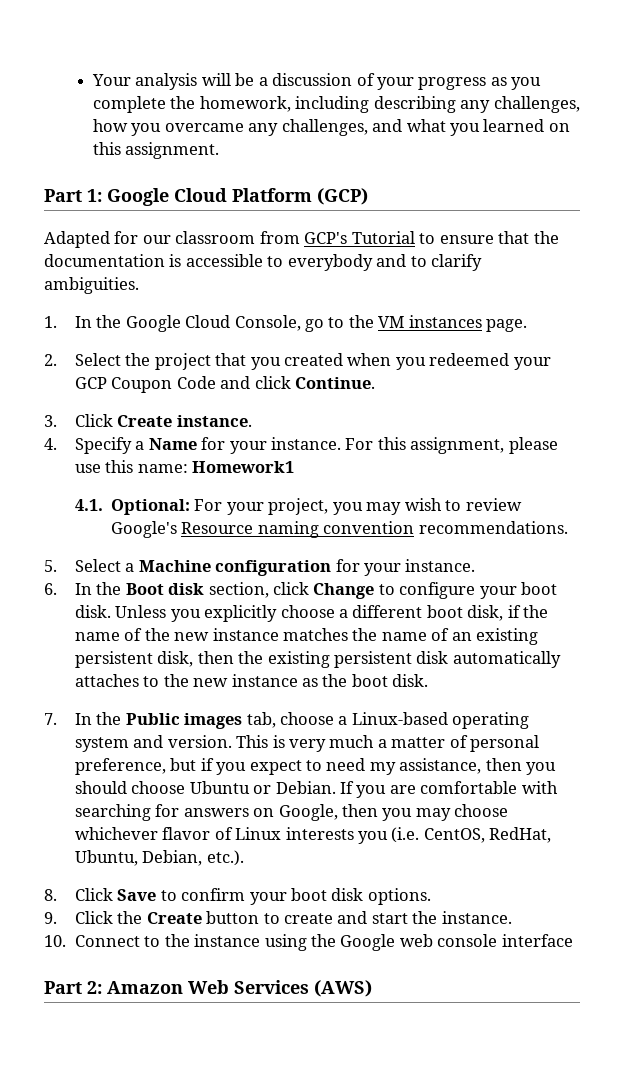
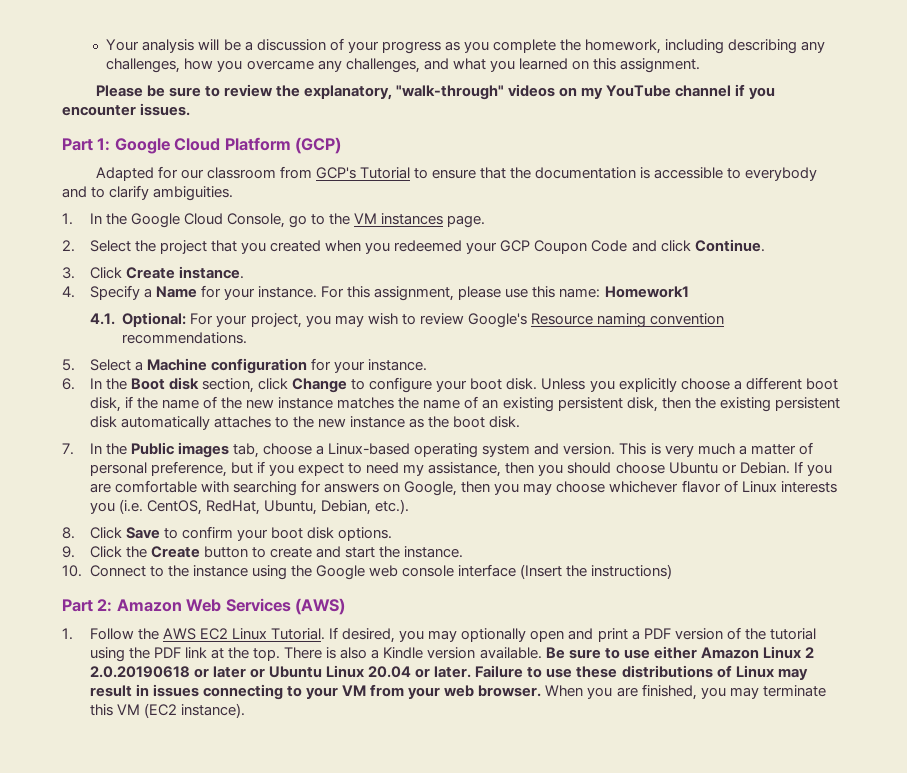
+ Please be sure to review the explanatory, "walk-through" videos on my YouTube channel if you encounter issues.
- 10. Connect to the instance using the Google web console interface
+ 10. Connect to the instance using the Google web console interface (Insert the instructions)
+ 1. Follow the AWS EC2 Linux Tutorial. If desired, you may optionally open and print a PDF version of the tutorial using the PDF link at the top. There is also a Kindle version available. Be sure to use either Amazon Linux 2 2.0.20190618 or later or Ubuntu Linux 20.04 or later. Failure to use these distributions of Linux may result in issues connecting to your VM from your web browser. When you are finished, you may terminate this VM (EC2 instance).

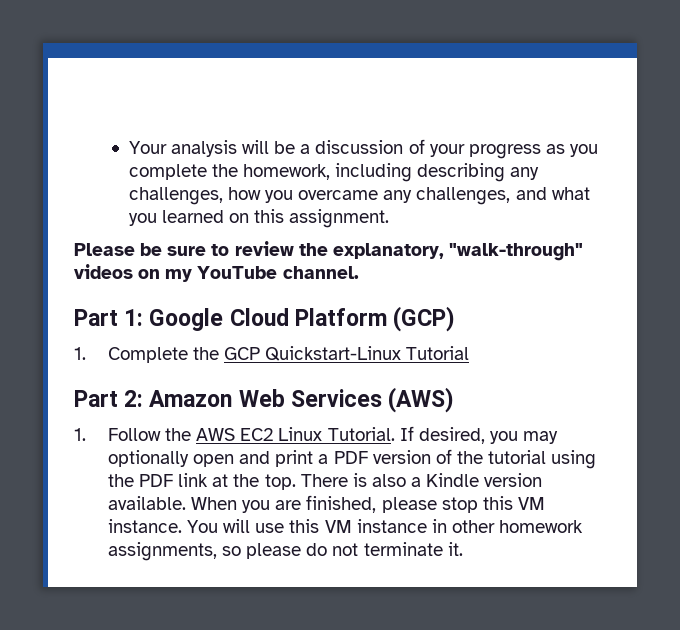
- Please be sure to review the explanatory, "walk-through" videos on my YouTube channel if you encounter issues.
+ Please be sure to review the explanatory, "walk-through" videos on my YouTube channel.
- Adapted for our classroom from GCP's Tutorial to ensure that the documentation is accessible to everybody and to clarify ambiguities.
- 1. In the Google Cloud Console, go to the VM instances page.
- 2. Select the project that you created when you redeemed your GCP Coupon Code and click Continue.
- 3. Click Create instance.
- 4. Specify a Name for your instance. For this assignment, please use this name: Homework1
- 4.1. Optional: For your project, you may wish to review Google's Resource naming convention recommendations.
- 5. Select a Machine configuration for your instance.
- 6. In the Boot disk section, click Change to configure your boot disk. Unless you explicitly choose a different boot disk, if the name of the new instance matches the name of an existing persistent disk, then the existing persistent disk automatically attaches to the new instance as the boot disk.
- 7. In the Public images tab, choose a Linux-based operating system and version. This is very much a matter of personal preference, but if you expect to need my assistance, then you should choose Ubuntu or Debian. If you are comfortable with searching for answers on Google, then you may choose whichever flavor of Linux interests you (i.e. CentOS, RedHat, Ubuntu, Debian, etc.).
- 8. Click Save to confirm your boot disk options.
- 9. Click the Create button to create and start the instance.
- 10. Connect to the instance using the Google web console interface (Insert the instructions)
+ 1. Complete the GCP Quickstart-Linux Tutorial
- Be sure to use either Amazon Linux 2 2.0.20190618 or later or Ubuntu Linux 20.04 or later. Failure to use these distributions of Linux may result in issues connecting to your VM from your web browser. When you are finished, you may terminate this VM (EC2 instance).
+ When you are finished, please stop this VM instance. You will use this VM instance in other homework assignments, so please do not terminate it.

